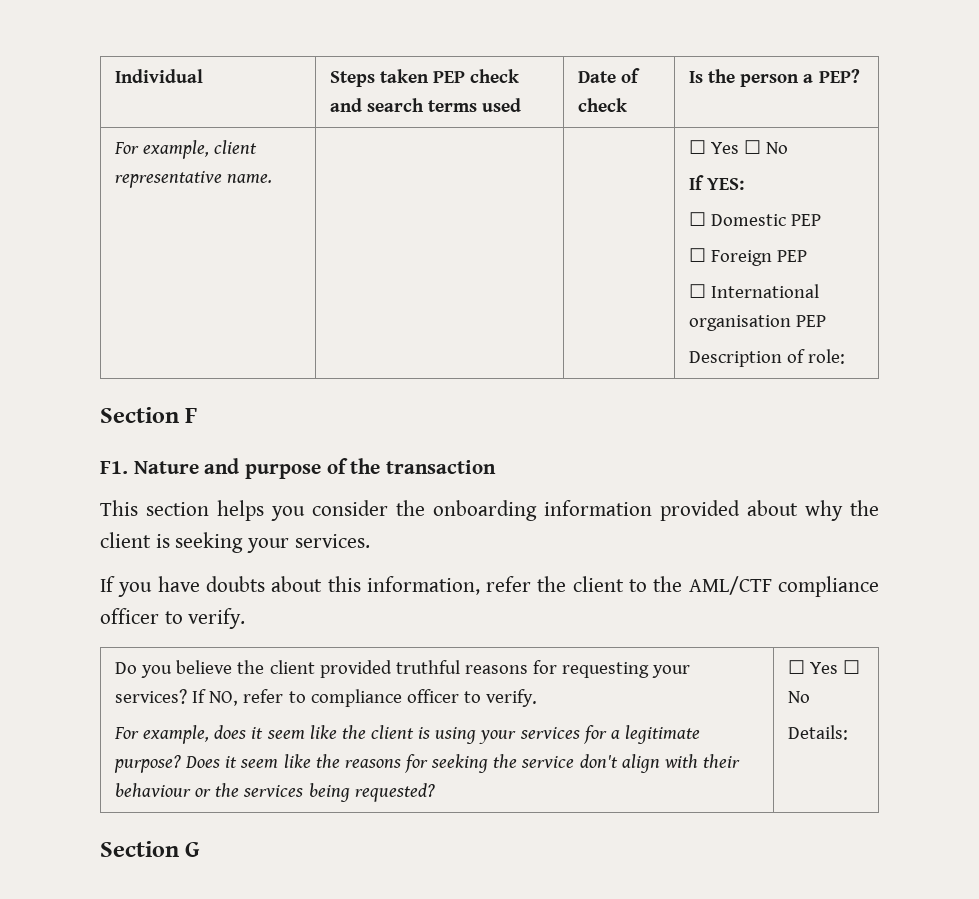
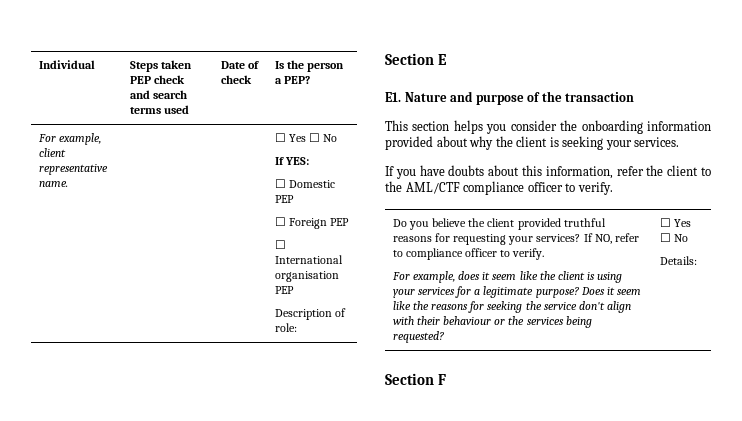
- Section F
- F1. Nature and purpose of the transaction
+ Section E
+ E1. Nature and purpose of the transaction
- Section G
+ Section F

